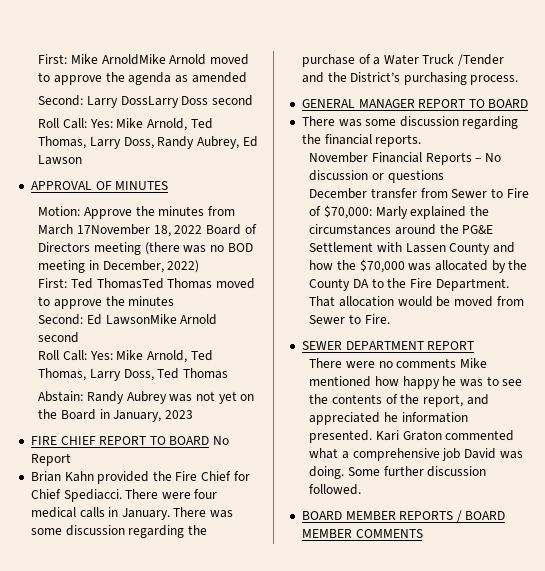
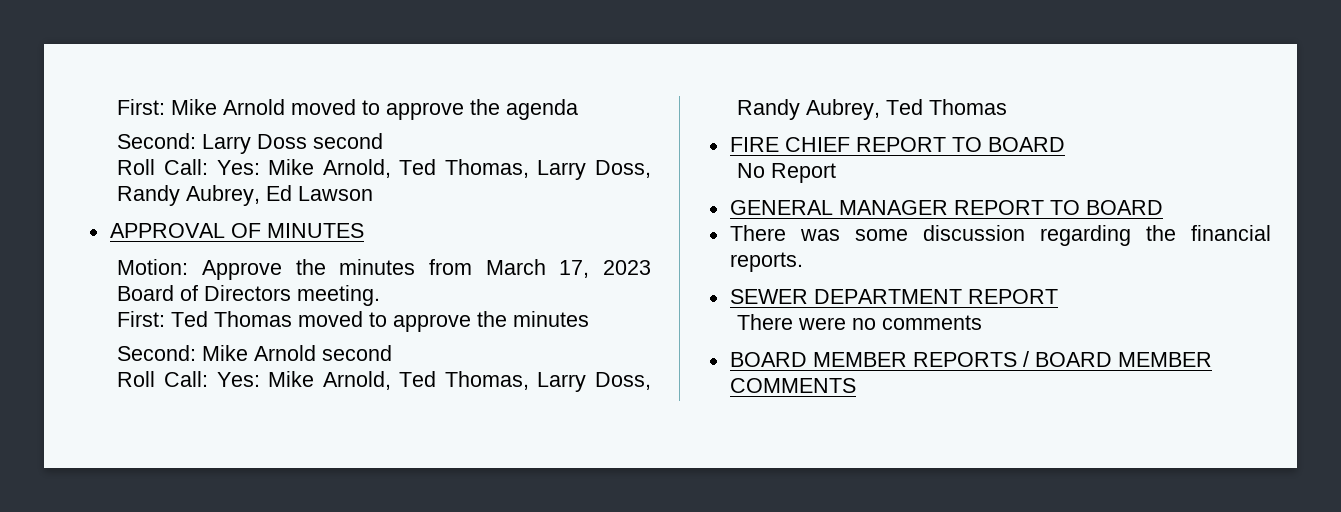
- First: Mike ArnoldMike Arnold moved to approve the agenda as amended
+ First: Mike Arnold moved to approve the agenda
- Second: Larry DossLarry Doss second
+ Second: Larry Doss second
- Motion: Approve the minutes from March 17November 18, 2022 Board of Directors meeting (there was no BOD meeting in December, 2022)
+ Motion: Approve the minutes from March 17, 2023 Board of Directors meeting.
- First: Ted ThomasTed Thomas moved to approve the minutes
+ First: Ted Thomas moved to approve the minutes
- Second: Ed LawsonMike Arnold second
+ Second: Mike Arnold second
- Roll Call: Yes: Mike Arnold, Ted Thomas, Larry Doss, Ted Thomas
- Abstain: Randy Aubrey was not yet on the Board in January, 2023
+ Roll Call: Yes: Mike Arnold, Ted Thomas, Larry Doss, Randy Aubrey, Ted Thomas
- FIRE CHIEF REPORT TO BOARD No Report
+ FIRE CHIEF REPORT TO BOARD
+ No Report
- Brian Kahn provided the Fire Chief for Chief Spediacci. There were four medical calls in January. There was some discussion regarding the purchase of a Water Truck /Tender and the District’s purchasing process.
- November Financial Reports – No discussion or questions
- December transfer from Sewer to Fire of $70,000: Marly explained the circumstances around the PG&E Settlement with Lassen County and how the $70,000 was allocated by the County DA to the Fire Department. That allocation would be moved from Sewer to Fire.
- There were no comments Mike mentioned how happy he was to see the contents of the report, and appreciated he information presented. Kari Graton commented what a comprehensive job David was doing. Some further discussion followed.
+ There were no comments

